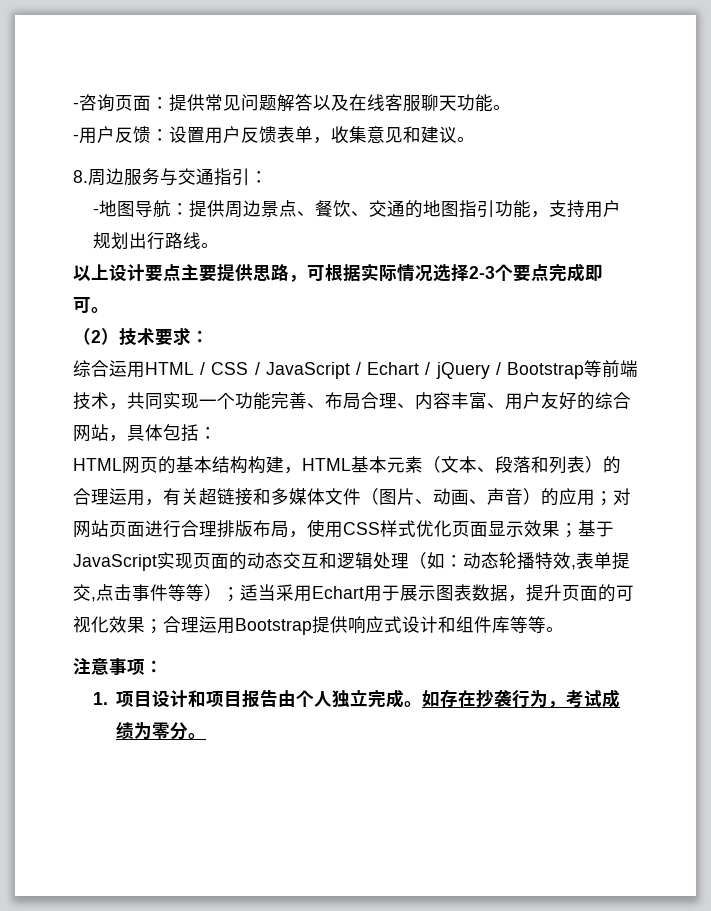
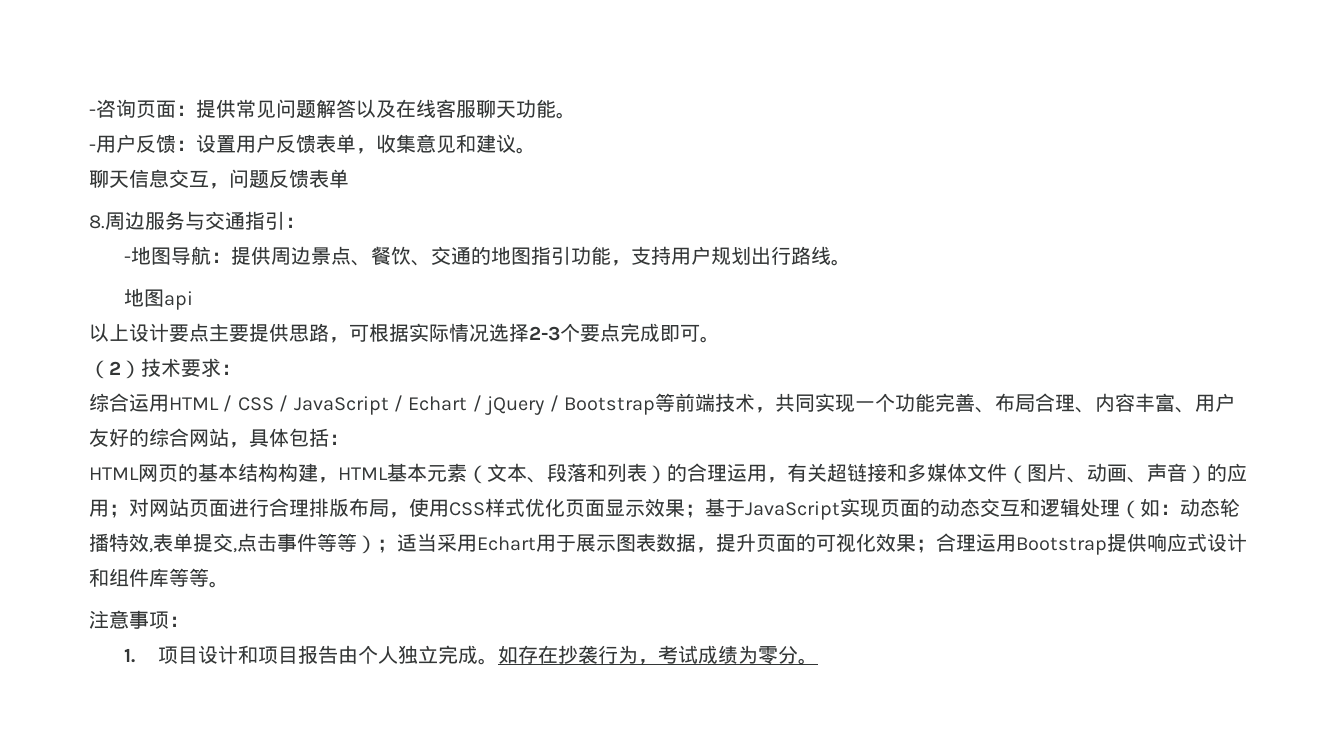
+ 聊天信息交互，问题反馈表单
+ 地图api

